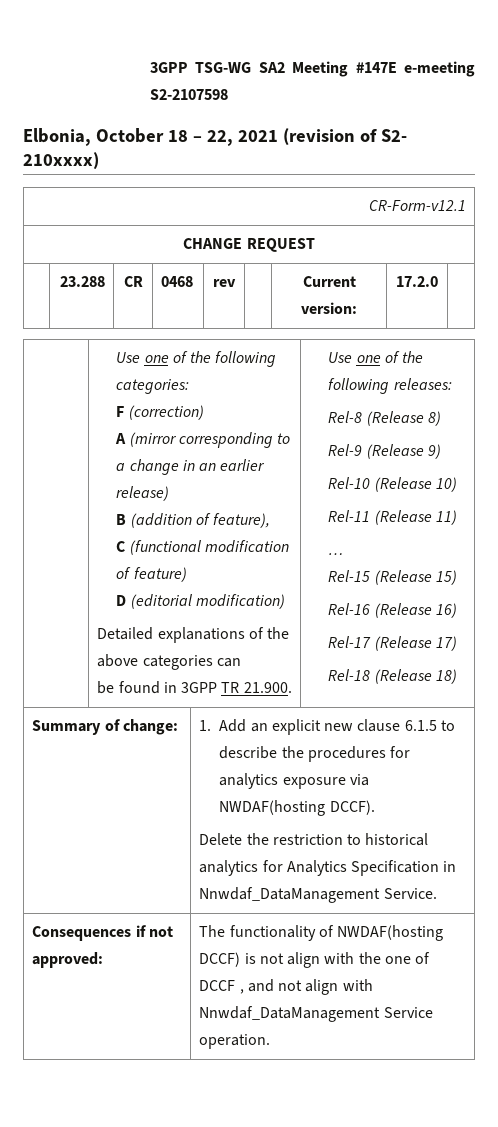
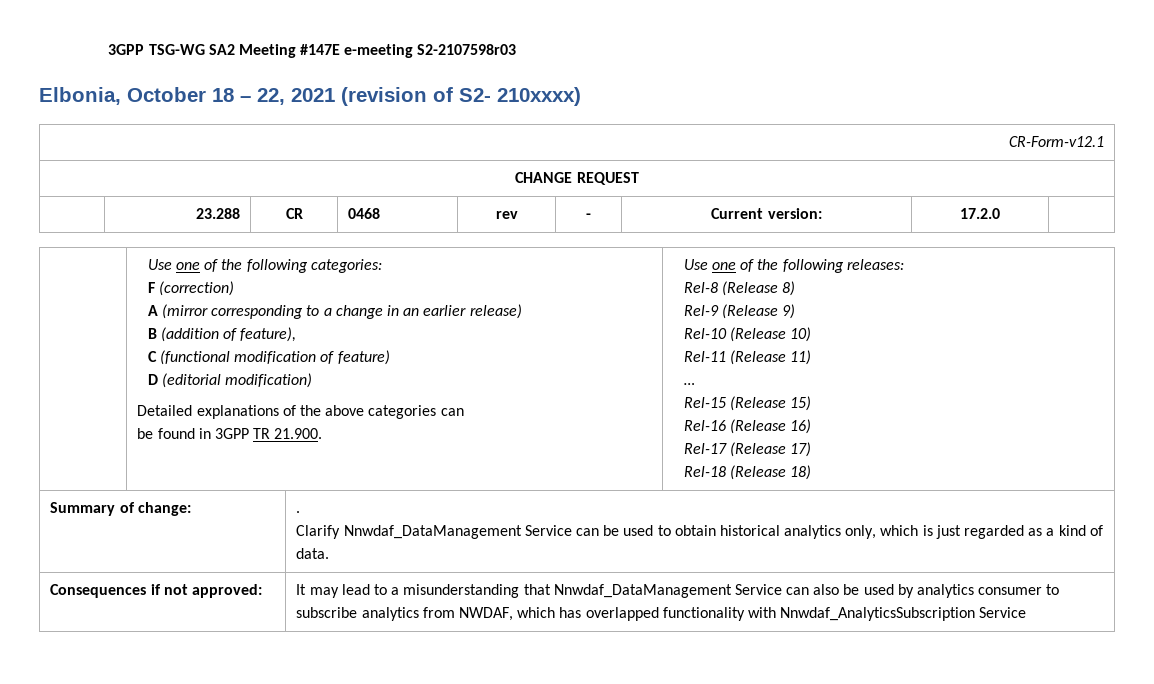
- 3GPP TSG-WG SA2 Meeting #147E e-meeting S2-2107598
+ 3GPP TSG-WG SA2 Meeting #147E e-meeting S2-2107598r03
- | 23.288 | CR | 0468 | rev | | Current version: | 17.2.0 |
+ | 23.288 | CR | 0468 | rev | - | Current version: | 17.2.0 |
- Summary of change: | 1. Add an explicit new clause 6.1.5 to describe the procedures for analytics exposure via NWDAF(hosting DCCF).
- Delete the restriction to historical analytics for Analytics Specification in Nnwdaf_DataManagement Service.
- Consequences if not approved: | The functionality of NWDAF(hosting DCCF) is not align with the one of DCCF , and not align with Nnwdaf_DataManagement Service operation.
+ Summary of change: | .
+ Clarify Nnwdaf_DataManagement Service can be used to obtain historical analytics only, which is just regarded as a kind of data.
+ Consequences if not approved: | It may lead to a misunderstanding that Nnwdaf_DataManagement Service can also be used by analytics consumer to subscribe analytics from NWDAF, which has overlapped functionality with Nnwdaf_AnalyticsSubscription Service

